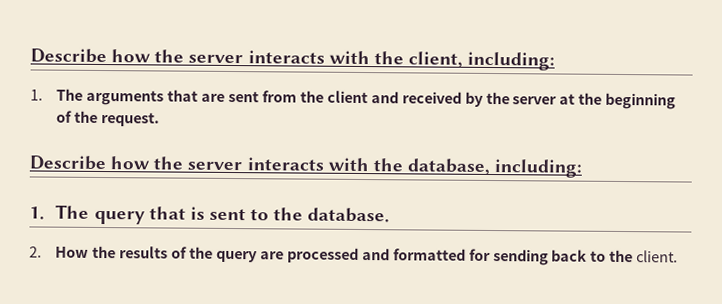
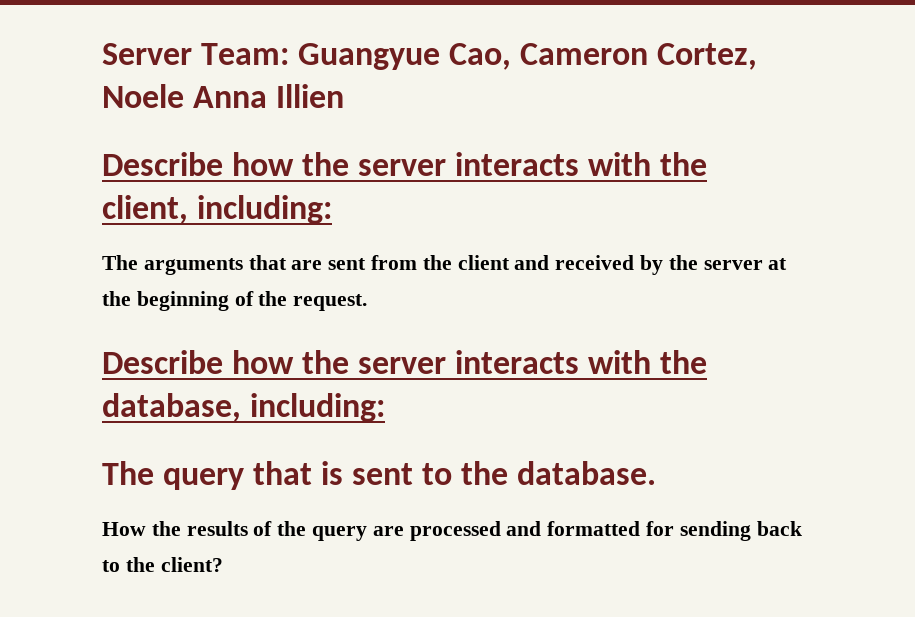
+ Server Team: Guangyue Cao, Cameron Cortez, Noele Anna Illien
- 1. The arguments that are sent from the client and received by the server at the beginning of the request.
+ The arguments that are sent from the client and received by the server at the beginning of the request.
- 1. The query that is sent to the database.
+ The query that is sent to the database.
- 2. How the results of the query are processed and formatted for sending back to the client.
+ How the results of the query are processed and formatted for sending back to the client?

